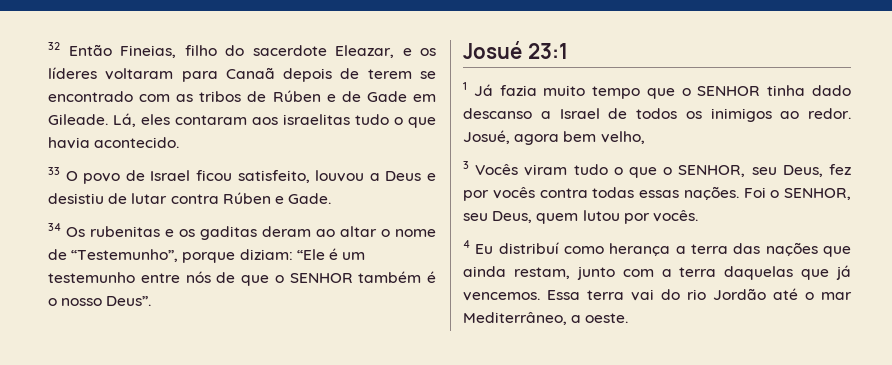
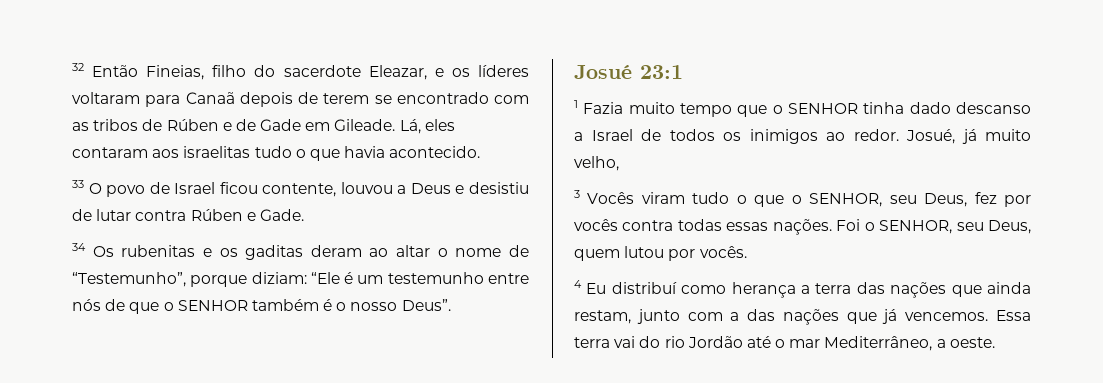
- 33 O povo de Israel ficou satisfeito, louvou a Deus e desistiu de lutar contra Rúben e Gade.
+ 33 O povo de Israel ficou contente, louvou a Deus e desistiu de lutar contra Rúben e Gade.
- 1 Já fazia muito tempo que o SENHOR tinha dado descanso a Israel de todos os inimigos ao redor.
+ 1 Fazia muito tempo que o SENHOR tinha dado descanso a Israel de todos os inimigos ao redor.
- Josué, agora bem velho,
+ Josué, já muito velho,
- 4 Eu distribuí como herança a terra das nações que ainda restam, junto com a terra daquelas que já vencemos.
+ 4 Eu distribuí como herança a terra das nações que ainda restam, junto com a das nações que já vencemos.

